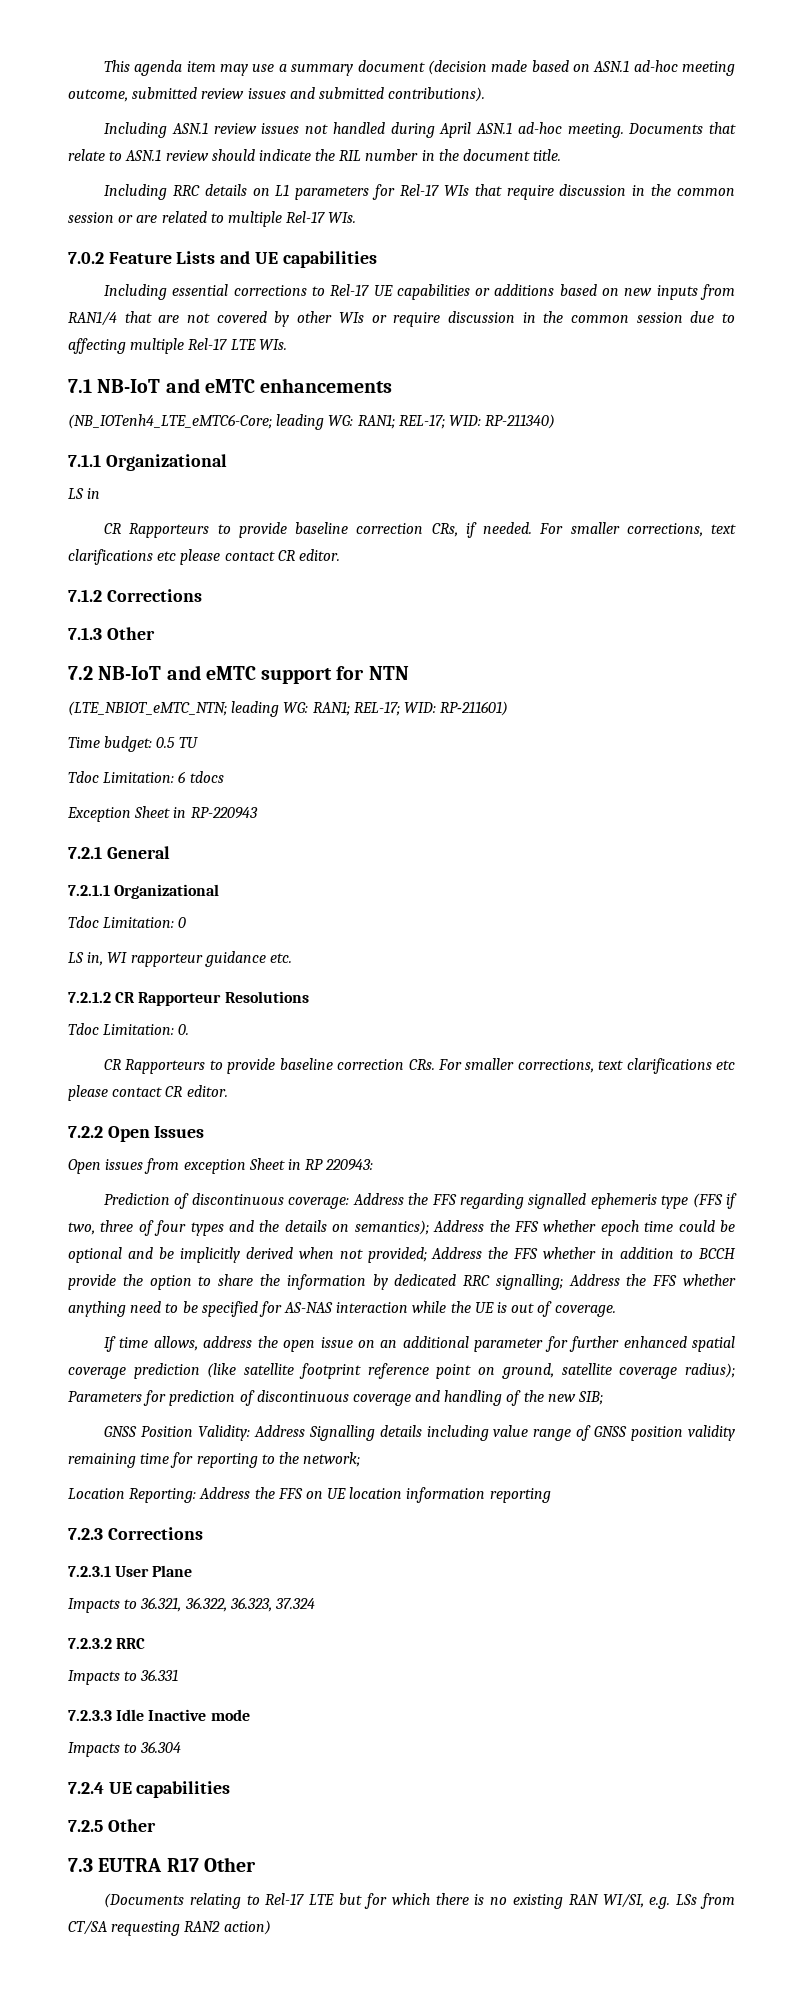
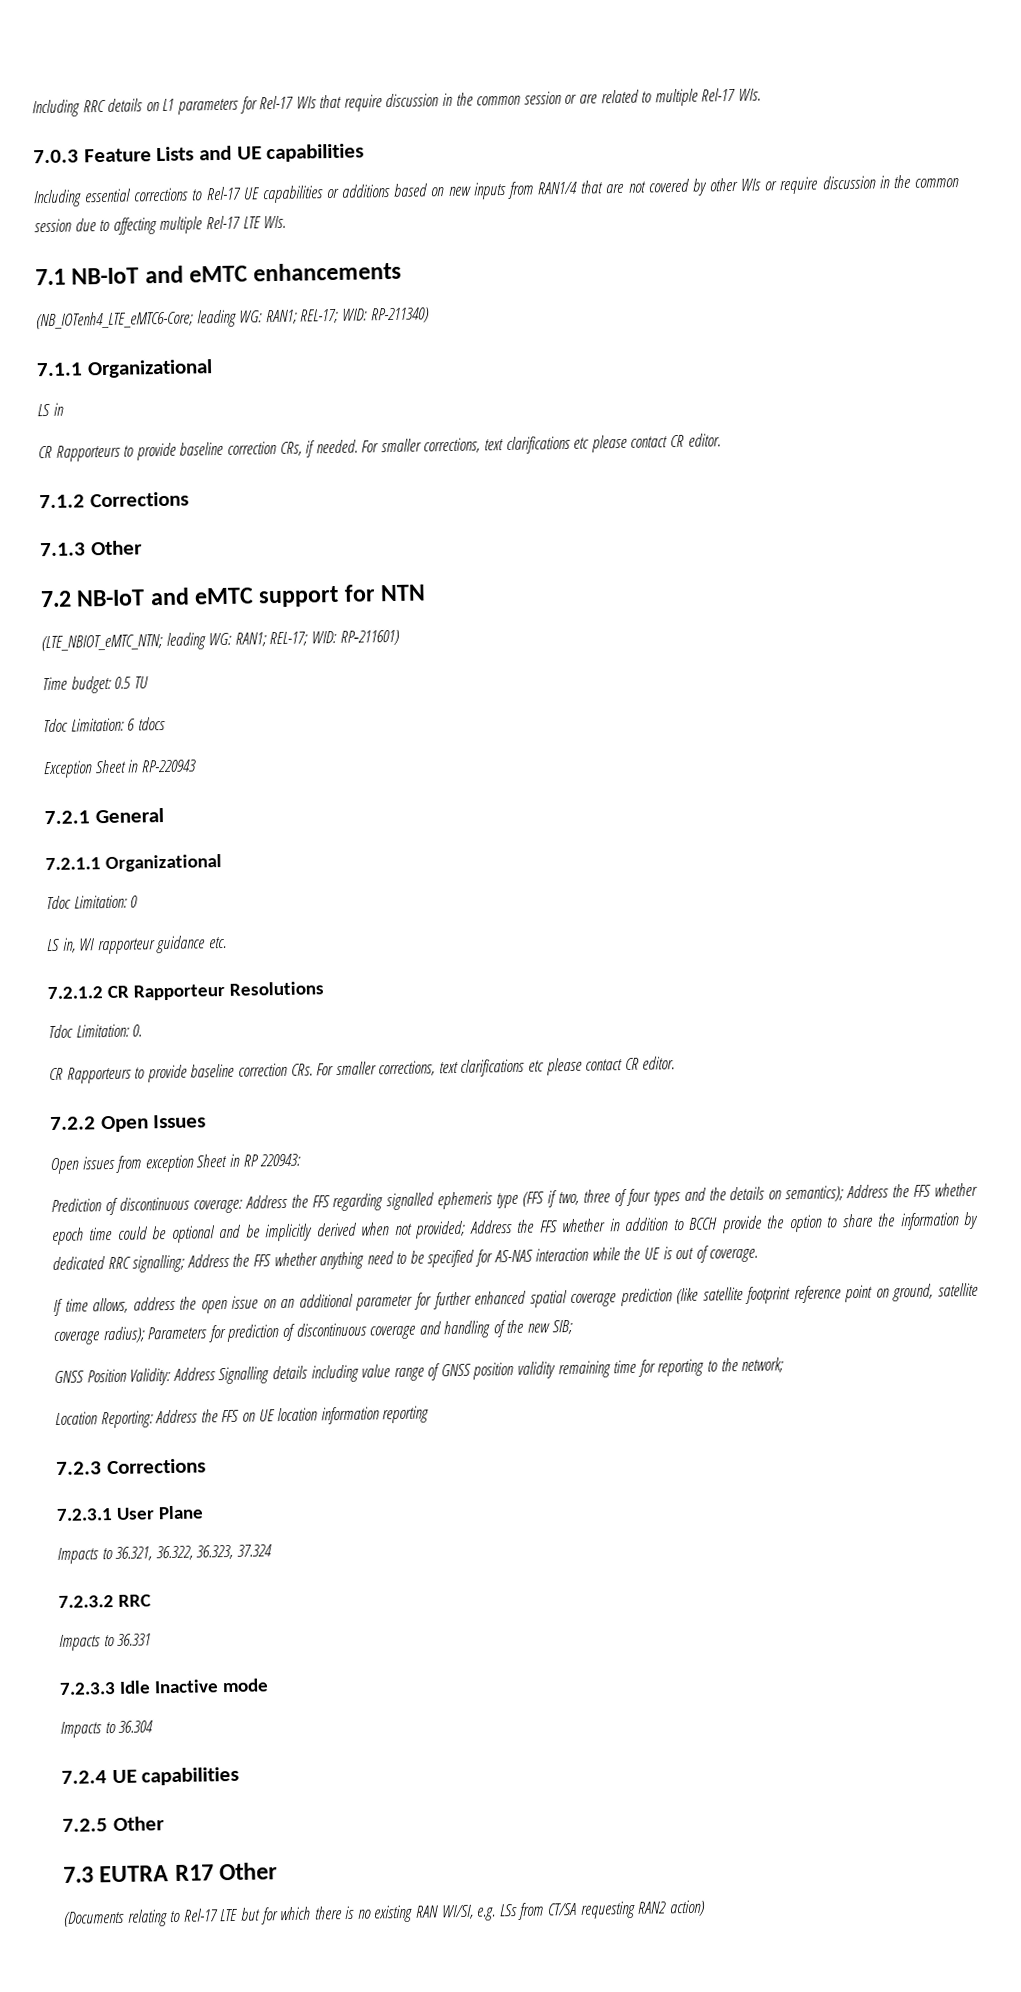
- This agenda item may use a summary document (decision made based on ASN.1 ad-hoc meeting outcome, submitted review issues and submitted contributions).
- Including ASN.1 review issues not handled during April ASN.1 ad-hoc meeting. Documents that relate to ASN.1 review should indicate the RIL number in the document title.
- 7.0.2 Feature Lists and UE capabilities
+ 7.0.3 Feature Lists and UE capabilities

